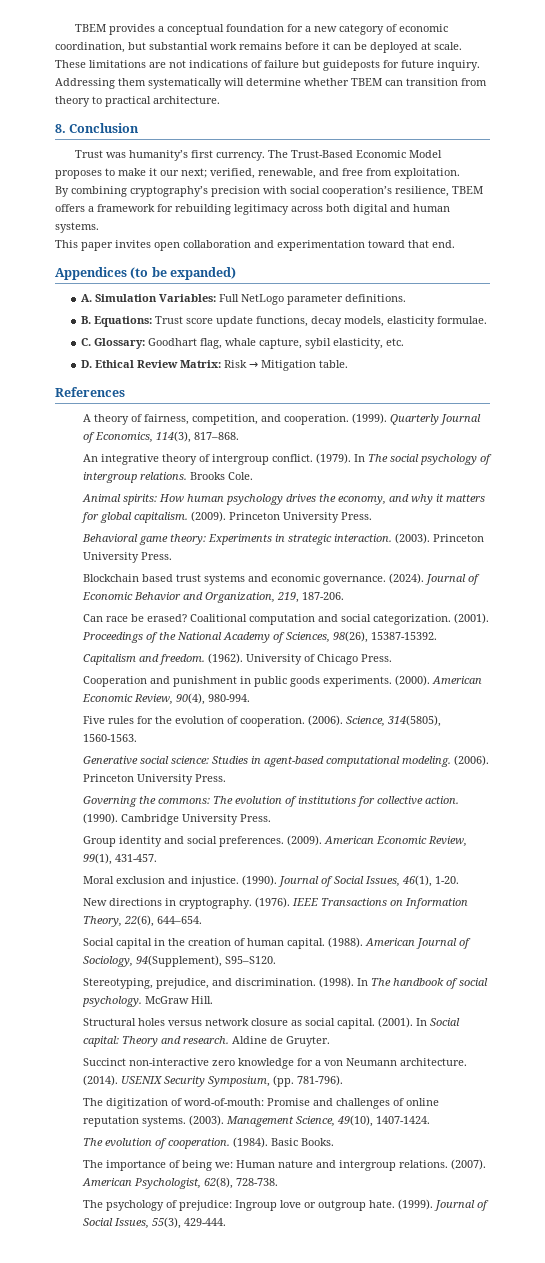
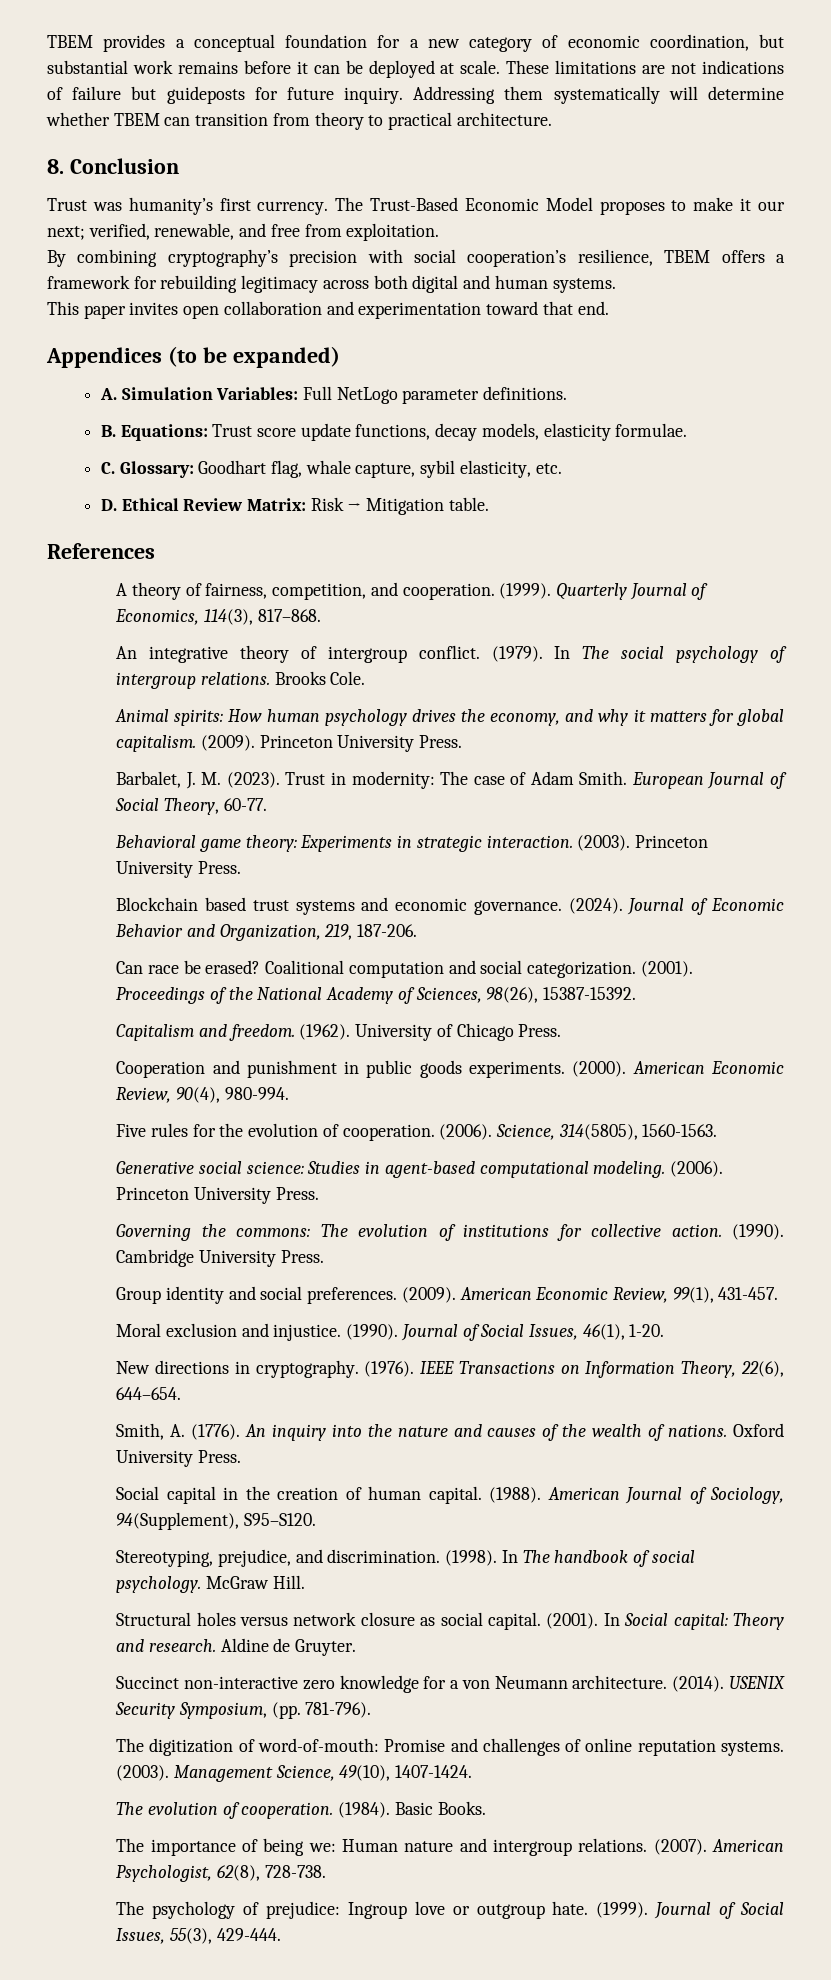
+ Barbalet, J. M. (2023). Trust in modernity: The case of Adam Smith. European Journal of Social Theory, 60-77.
+ Smith, A. (1776). An inquiry into the nature and causes of the wealth of nations. Oxford University Press.

